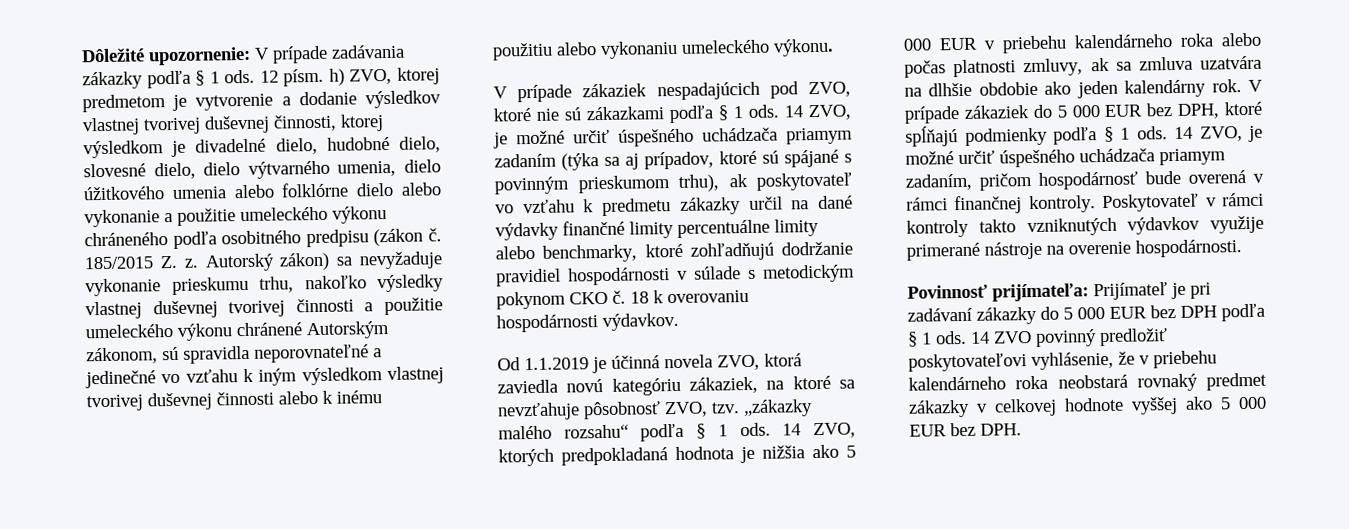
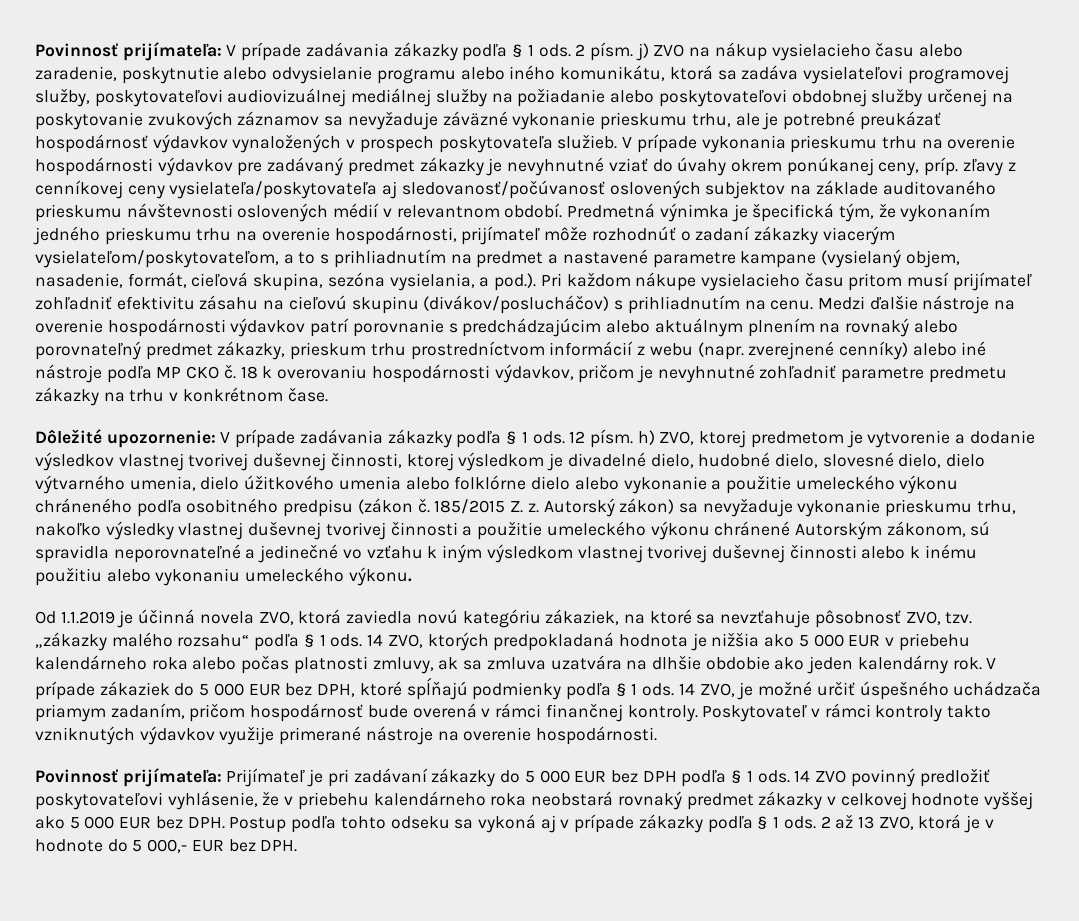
+ Povinnosť prijímateľa: V prípade zadávania zákazky podľa § 1 ods. 2 písm. j) ZVO na nákup vysielacieho času alebo zaradenie, poskytnutie alebo odvysielanie programu alebo iného komunikátu, ktorá sa zadáva vysielateľovi programovej služby, poskytovateľovi audiovizuálnej mediálnej služby na požiadanie alebo poskytovateľovi obdobnej služby určenej na poskytovanie zvukových záznamov sa nevyžaduje záväzné vykonanie prieskumu trhu, ale je potrebné preukázať hospodárnosť výdavkov vynaložených v prospech poskytovateľa služieb. V prípade vykonania prieskumu trhu na overenie hospodárnosti výdavkov pre zadávaný predmet zákazky je nevyhnutné vziať do úvahy okrem ponúkanej ceny, príp. zľavy z cenníkovej ceny vysielateľa/poskytovateľa aj sledovanosť/počúvanosť oslovených subjektov na základe auditovaného prieskumu návštevnosti oslovených médií v relevantnom období. Predmetná výnimka je špecifická tým, že vykonaním jedného prieskumu trhu na overenie hospodárnosti, prijímateľ môže rozhodnúť o zadaní zákazky viacerým vysielateľom/poskytovateľom, a to s prihliadnutím na predmet a nastavené parametre kampane (vysielaný objem, nasadenie, formát, cieľová skupina, sezóna vysielania, a pod.). Pri každom nákupe vysielacieho času pritom musí prijímateľ zohľadniť efektivitu zásahu na cieľovú skupinu (divákov/poslucháčov) s prihliadnutím na cenu. Medzi ďalšie nástroje na overenie hospodárnosti výdavkov patrí porovnanie s predchádzajúcim alebo aktuálnym plnením na rovnaký alebo porovnateľný predmet zákazky, prieskum trhu prostredníctvom informácií z webu (napr. zverejnené cenníky) alebo iné nástroje podľa MP CKO č. 18 k overovaniu hospodárnosti výdavkov, pričom je nevyhnutné zohľadniť parametre predmetu zákazky na trhu v konkrétnom čase.
- V prípade zákaziek nespadajúcich pod ZVO, ktoré nie sú zákazkami podľa § 1 ods. 14 ZVO, je možné určiť úspešného uchádzača priamym zadaním (týka sa aj prípadov, ktoré sú spájané s povinným prieskumom trhu), ak poskytovateľ vo vzťahu k predmetu zákazky určil na dané výdavky finančné limity percentuálne limity alebo benchmarky, ktoré zohľadňujú dodržanie pravidiel hospodárnosti v súlade s metodickým pokynom CKO č. 18 k overovaniu hospodárnosti výdavkov.
- 14 ZVO povinný predložiť poskytovateľovi vyhlásenie, že v priebehu kalendárneho roka neobstará rovnaký predmet zákazky v celkovej hodnote vyššej ako 5 000 EUR bez DPH.
+ 14 ZVO povinný predložiť poskytovateľovi vyhlásenie, že v priebehu kalendárneho roka neobstará rovnaký predmet zákazky v celkovej hodnote vyššej ako 5 000 EUR bez DPH. Postup podľa tohto odseku sa vykoná aj v prípade zákazky podľa § 1 ods. 2 až 13 ZVO, ktorá je v hodnote do 5 000,- EUR bez DPH.

